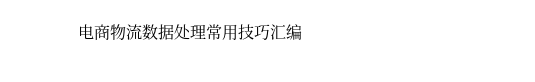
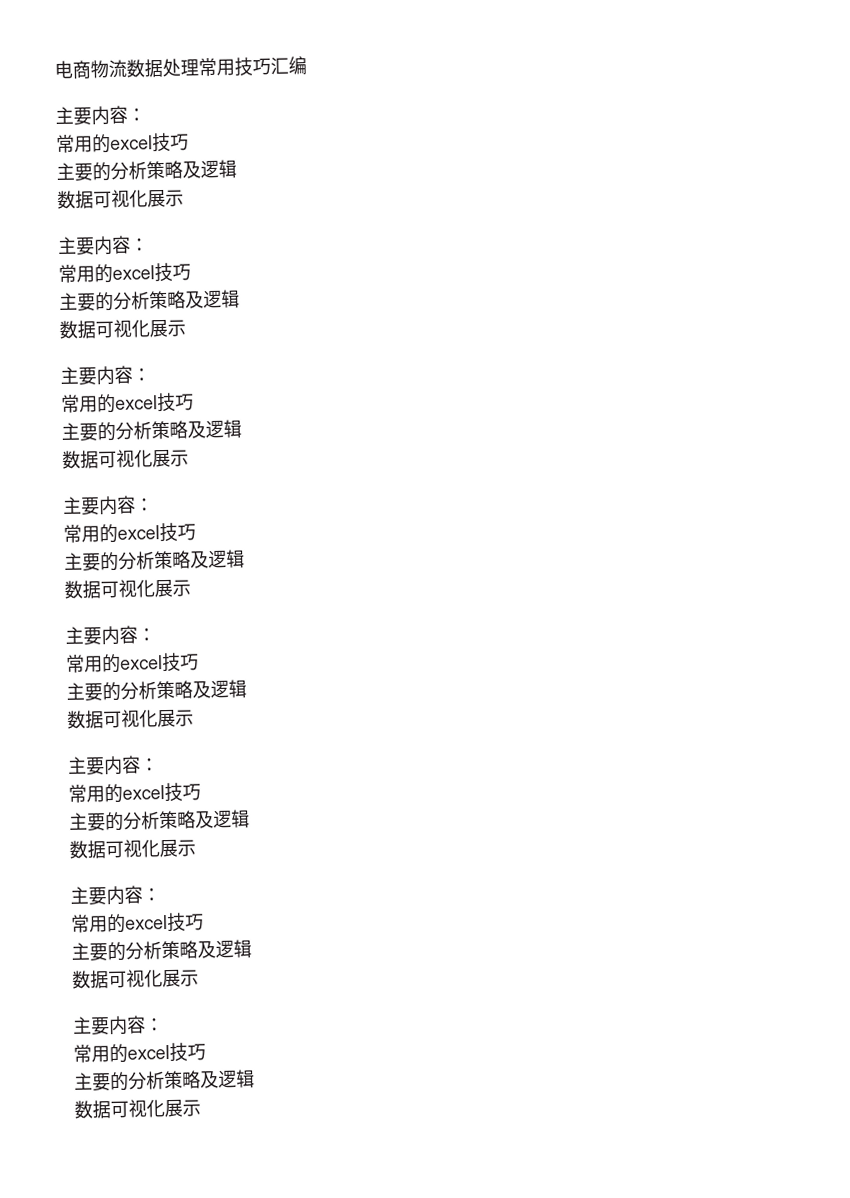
  电商物流数据处理常用技巧汇编
+ 主要内容：
+ 常用的excel技巧
+ 主要的分析策略及逻辑
+ 数据可视化展示
+ 主要内容：
+ 常用的excel技巧
+ 主要的分析策略及逻辑
+ 数据可视化展示
+ 主要内容：
+ 常用的excel技巧
+ 主要的分析策略及逻辑
+ 数据可视化展示
+ 主要内容：
+ 常用的excel技巧
+ 主要的分析策略及逻辑
+ 数据可视化展示
+ 主要内容：
+ 常用的excel技巧
+ 主要的分析策略及逻辑
+ 数据可视化展示
+ 主要内容：
+ 常用的excel技巧
+ 主要的分析策略及逻辑
+ 数据可视化展示
+ 主要内容：
+ 常用的excel技巧
+ 主要的分析策略及逻辑
+ 数据可视化展示
+ 主要内容：
+ 常用的excel技巧
+ 主要的分析策略及逻辑
+ 数据可视化展示

